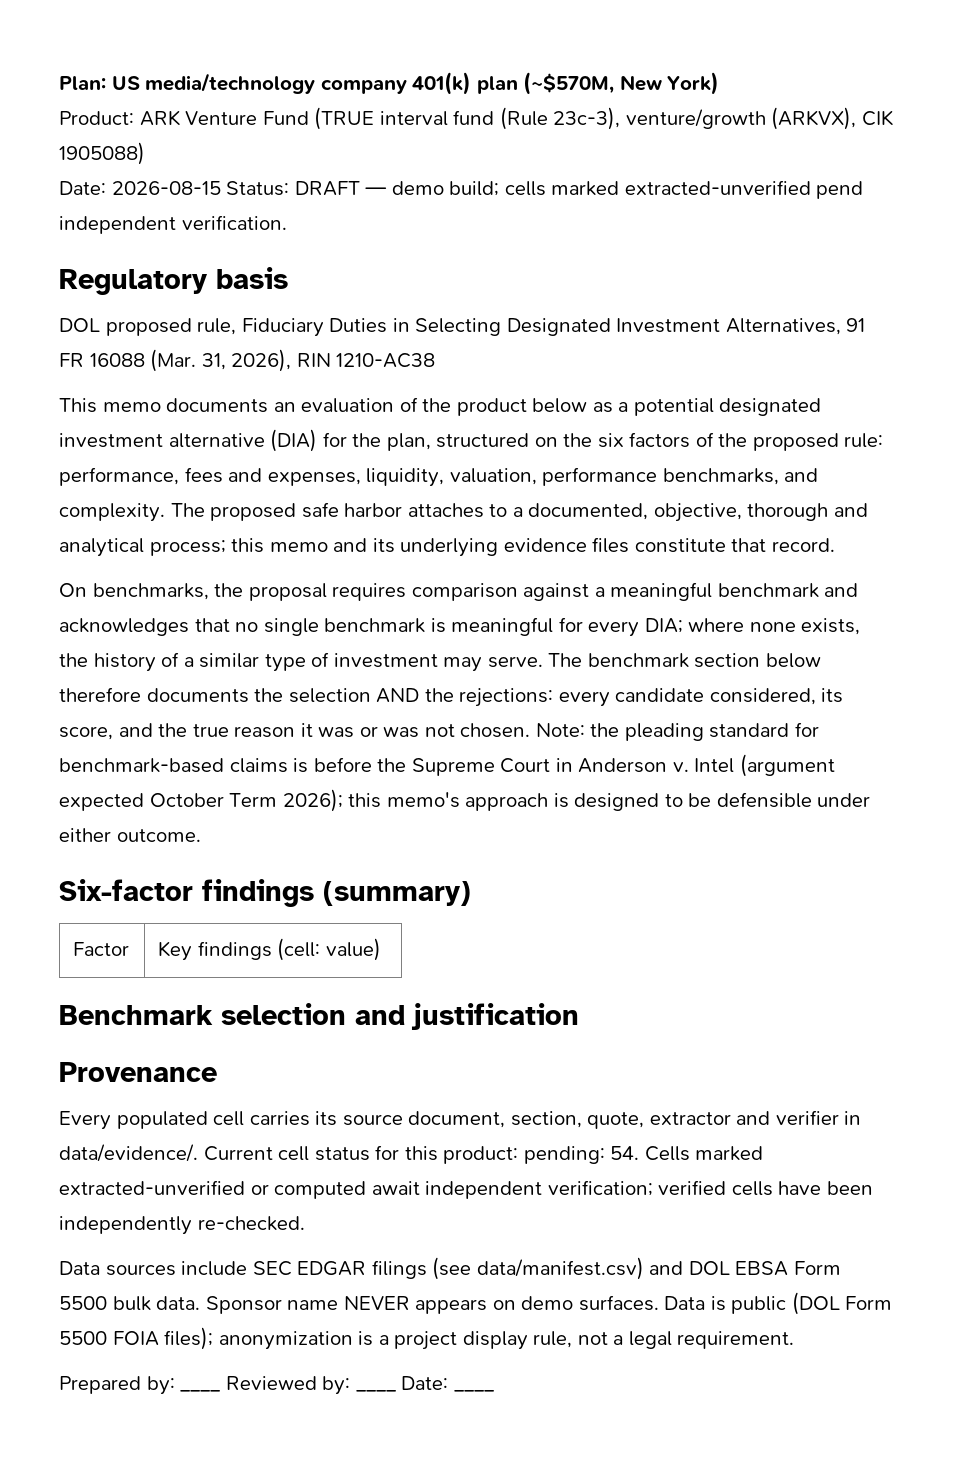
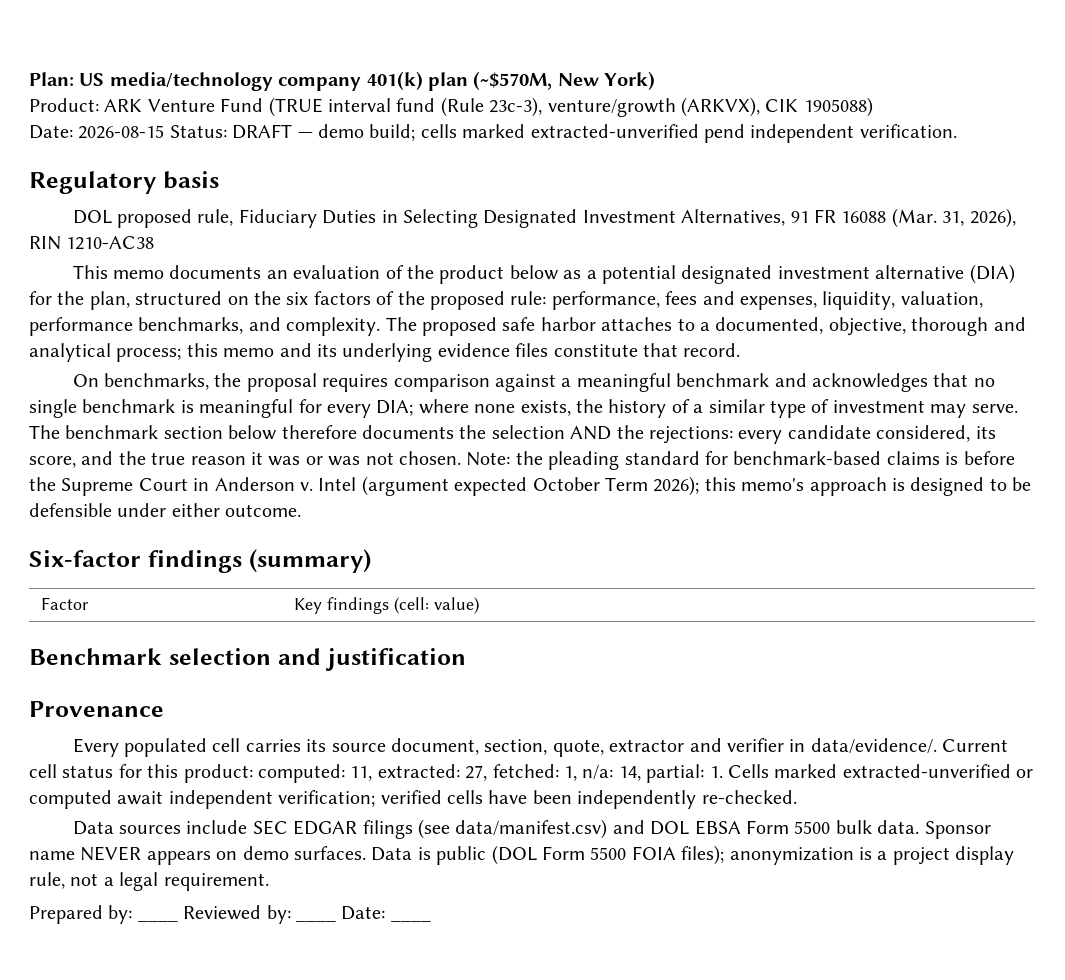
- Current cell status for this product: pending: 54. Cells marked extracted-unverified or computed await independent verification; verified cells have been independently re-checked.
+ Current cell status for this product: computed: 11, extracted: 27, fetched: 1, n/a: 14, partial: 1. Cells marked extracted-unverified or computed await independent verification; verified cells have been independently re-checked.

